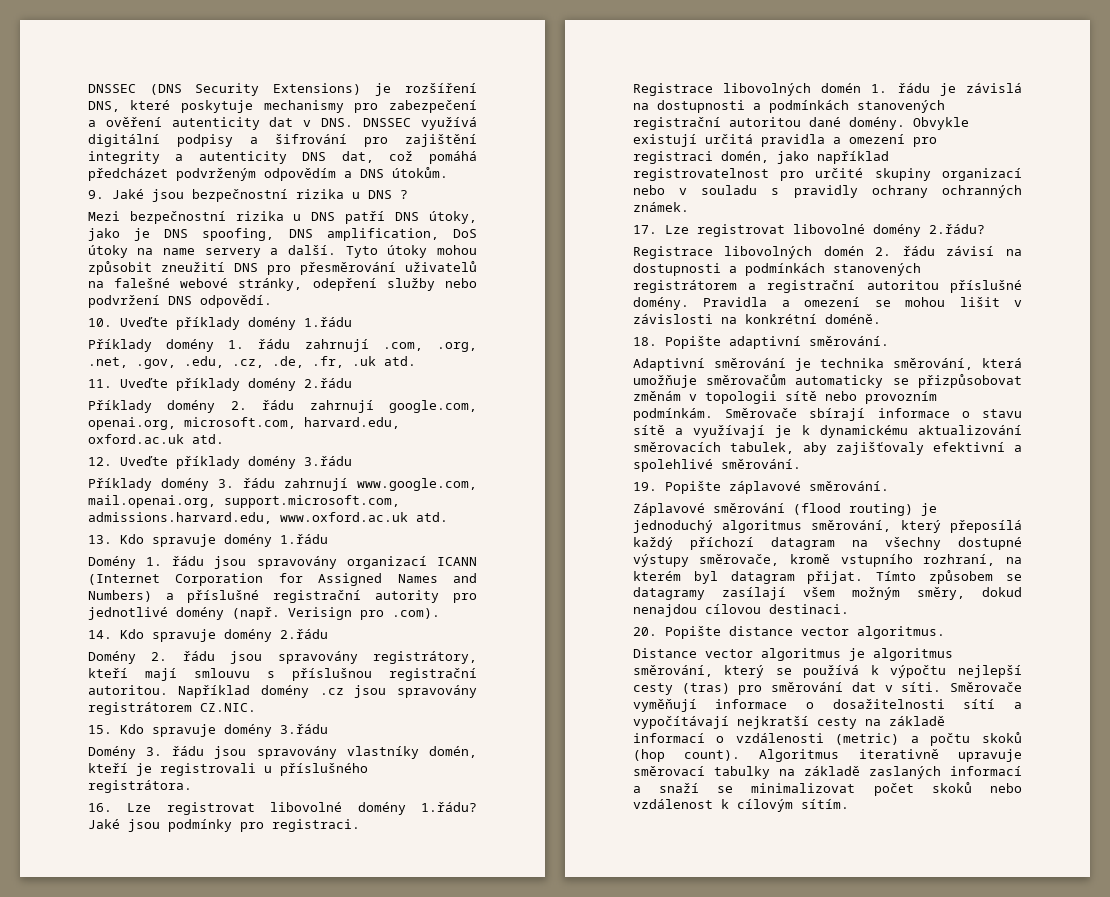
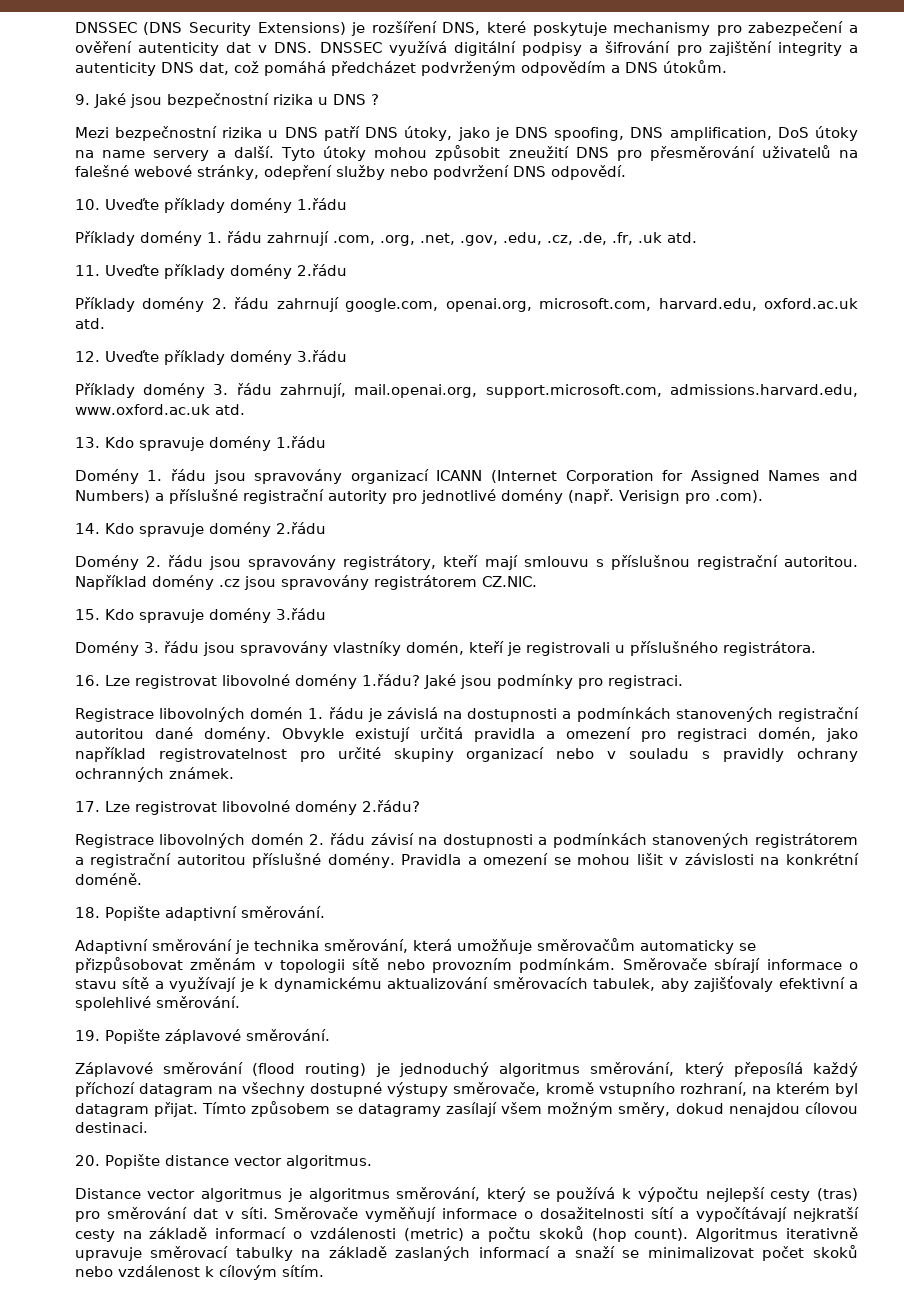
- Příklady domény 3. řádu zahrnují www.google.com, mail.openai.org, support.microsoft.com, admissions.harvard.edu, www.oxford.ac.uk atd.
+ Příklady domény 3. řádu zahrnují, mail.openai.org, support.microsoft.com, admissions.harvard.edu, www.oxford.ac.uk atd.

